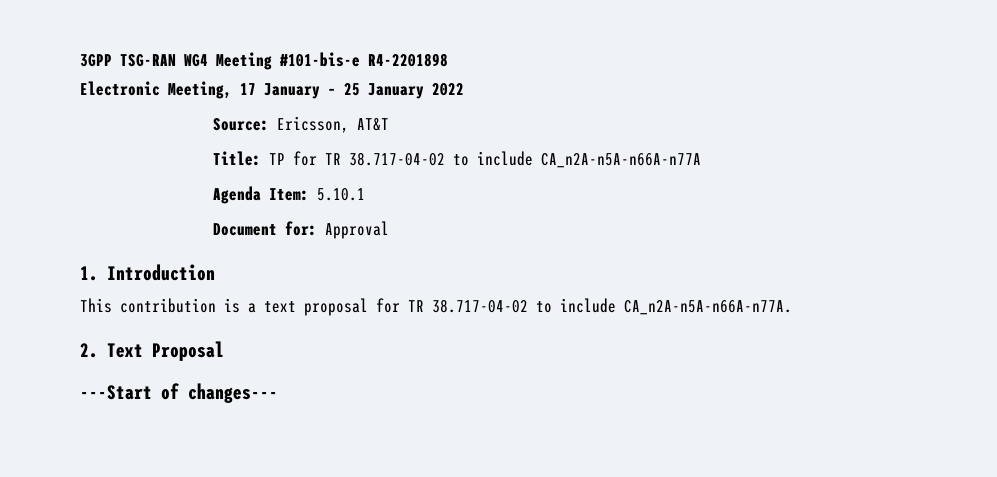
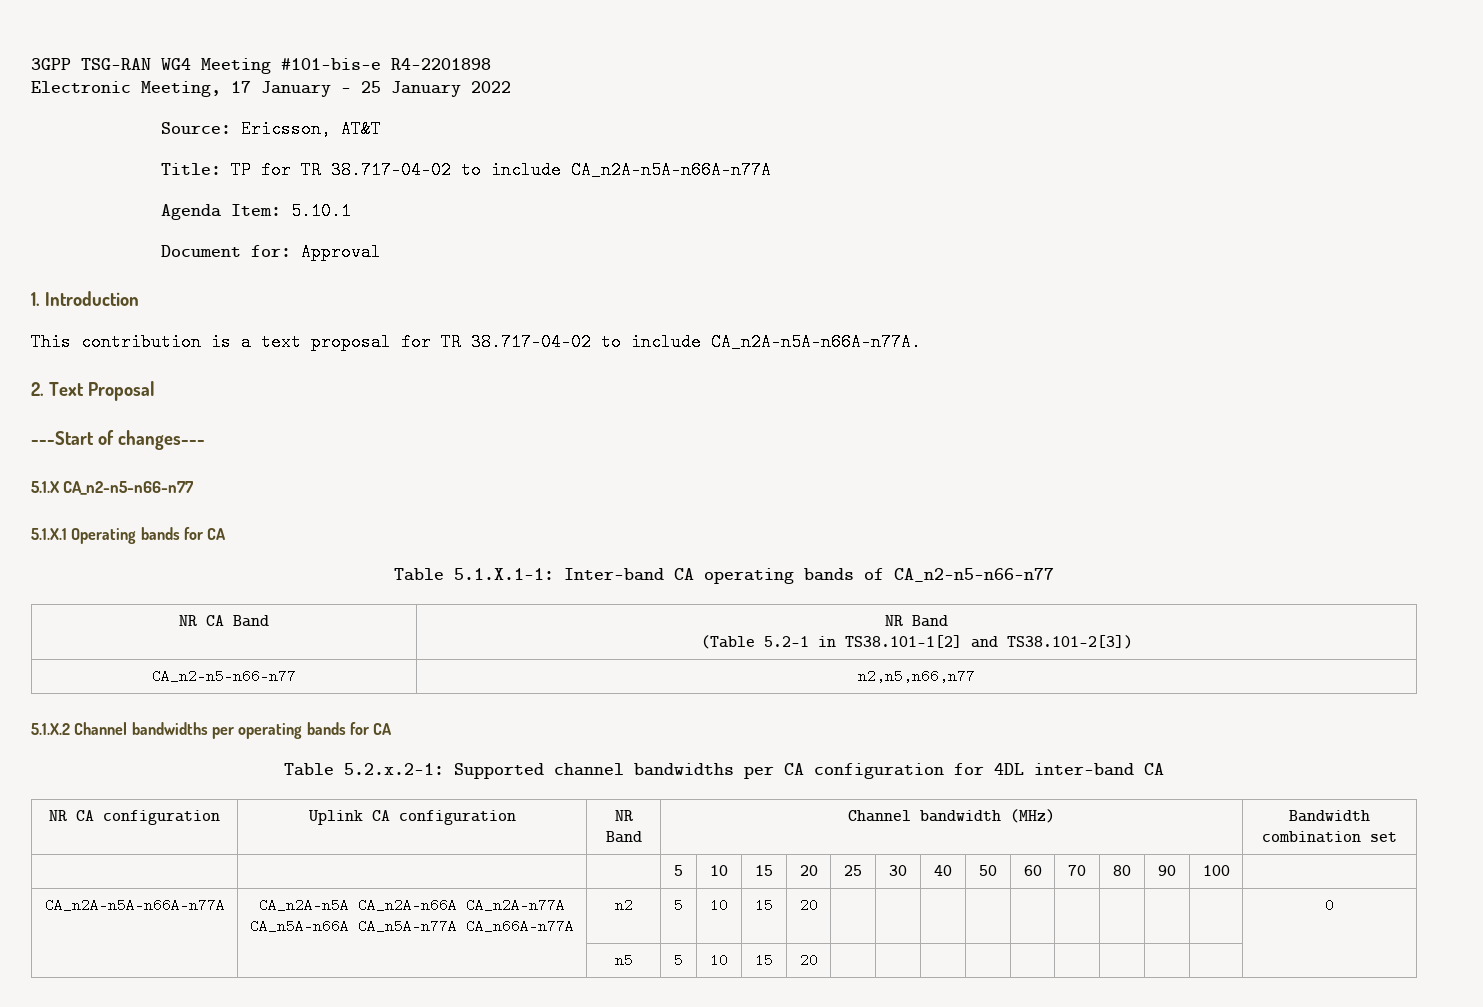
+ 5.1.X CA_n2-n5-n66-n77
+ 5.1.X.1 Operating bands for CA
+ Table 5.1.X.1-1: Inter-band CA operating bands of CA_n2-n5-n66-n77
+ NR CA Band | NR Band
+ (Table 5.2-1 in TS38.101-1[2] and TS38.101-2[3])
+ CA_n2-n5-n66-n77 | n2,n5,n66,n77
+ 5.1.X.2 Channel bandwidths per operating bands for CA
+ Table 5.2.x.2-1: Supported channel bandwidths per CA configuration for 4DL inter-band CA
+ NR CA configuration | Uplink CA configuration | NR Band | Channel bandwidth (MHz) | Bandwidth combination set
+ | | | 5 | 10 | 15 | 20 | 25 | 30 | 40 | 50 | 60 | 70 | 80 | 90 | 100 |
+ CA_n2A-n5A-n66A-n77A | CA_n2A-n5A CA_n2A-n66A CA_n2A-n77A CA_n5A-n66A CA_n5A-n77A CA_n66A-n77A | n2 | 5 | 10 | 15 | 20 | | | | | | | | | | 0
+ | | n5 | 5 | 10 | 15 | 20 | | | | | | | | | |

